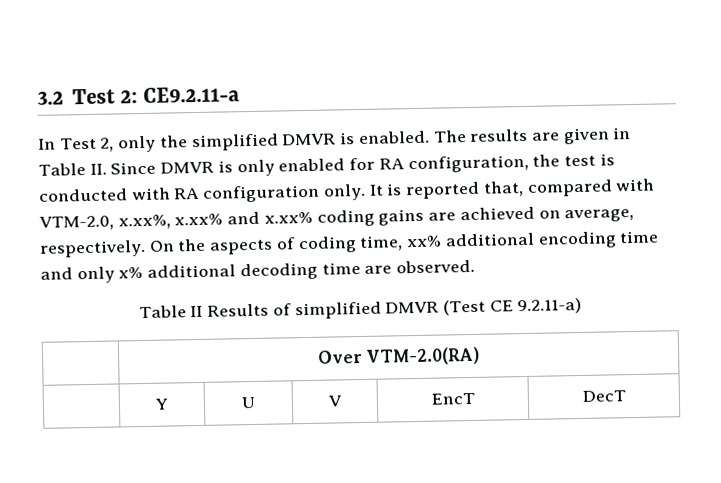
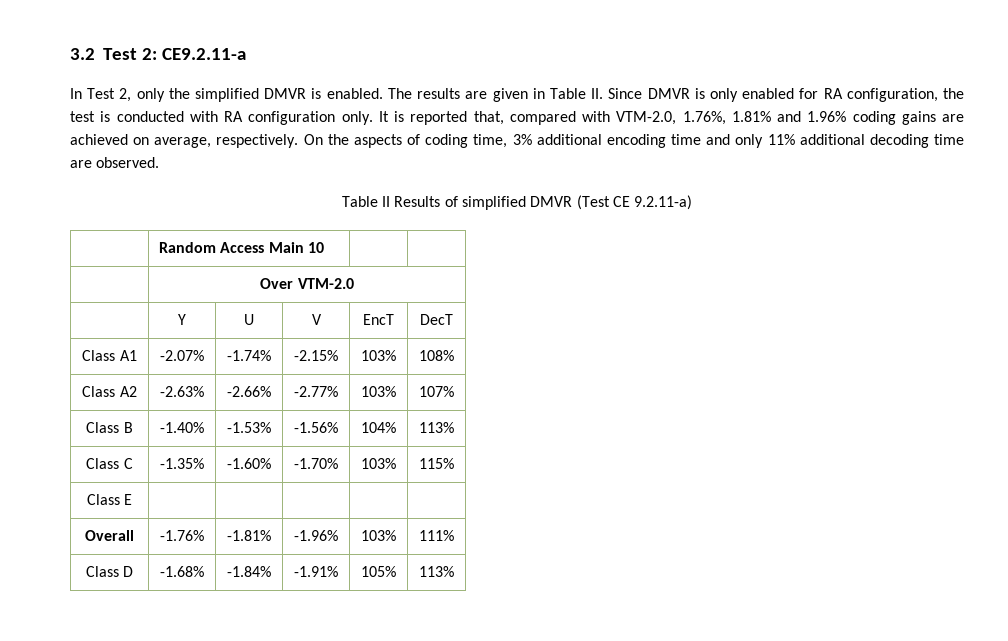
- It is reported that, compared with VTM-2.0, x.xx%, x.xx% and x.xx% coding gains are achieved on average, respectively.
+ It is reported that, compared with VTM-2.0, 1.76%, 1.81% and 1.96% coding gains are achieved on average, respectively.
- On the aspects of coding time, xx% additional encoding time and only x% additional decoding time are observed.
+ On the aspects of coding time, 3% additional encoding time and only 11% additional decoding time are observed.
+ | Random Access Main 10 | |
- | Over VTM-2.0(RA)
+ | Over VTM-2.0
+ Class A1 | -2.07% | -1.74% | -2.15% | 103% | 108%
+ Class A2 | -2.63% | -2.66% | -2.77% | 103% | 107%
+ Class B | -1.40% | -1.53% | -1.56% | 104% | 113%
+ Class C | -1.35% | -1.60% | -1.70% | 103% | 115%
+ Class E | | | | |
+ Overall | -1.76% | -1.81% | -1.96% | 103% | 111%
+ Class D | -1.68% | -1.84% | -1.91% | 105% | 113%

